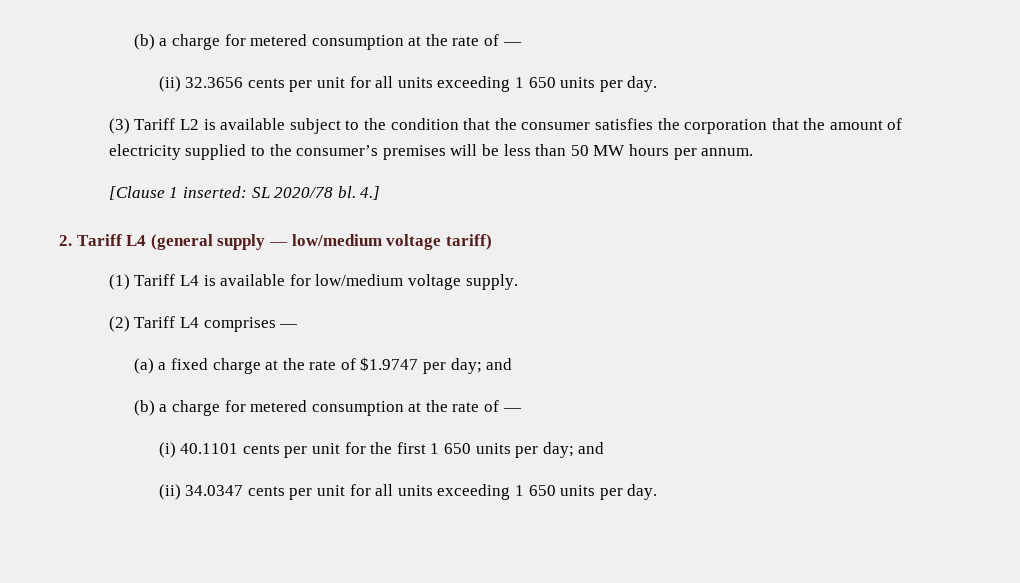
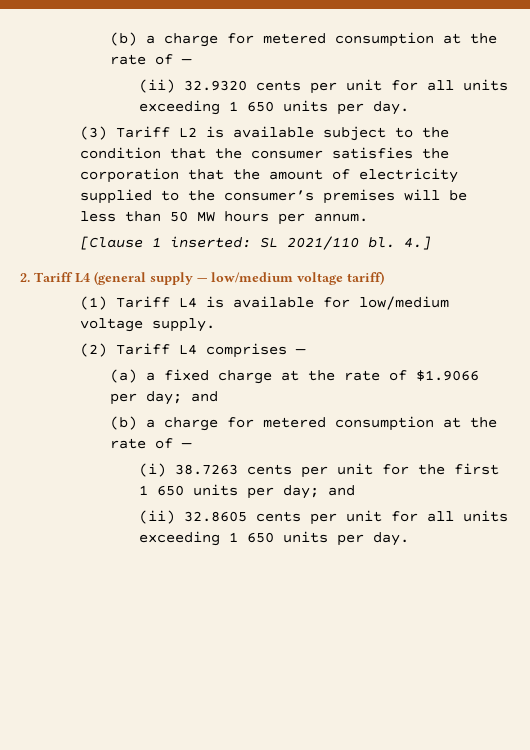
- (ii) 32.3656 cents per unit for all units exceeding 1 650 units per day.
+ (ii) 32.9320 cents per unit for all units exceeding 1 650 units per day.
- [Clause 1 inserted: SL 2020/78 bl.
+ [Clause 1 inserted: SL 2021/110 bl.
- (a) a fixed charge at the rate of $1.9747 per day; and
+ (a) a fixed charge at the rate of $1.9066 per day; and
- (i) 40.1101 cents per unit for the first 1 650 units per day; and
+ (i) 38.7263 cents per unit for the first 1 650 units per day; and
- (ii) 34.0347 cents per unit for all units exceeding 1 650 units per day.
+ (ii) 32.8605 cents per unit for all units exceeding 1 650 units per day.

